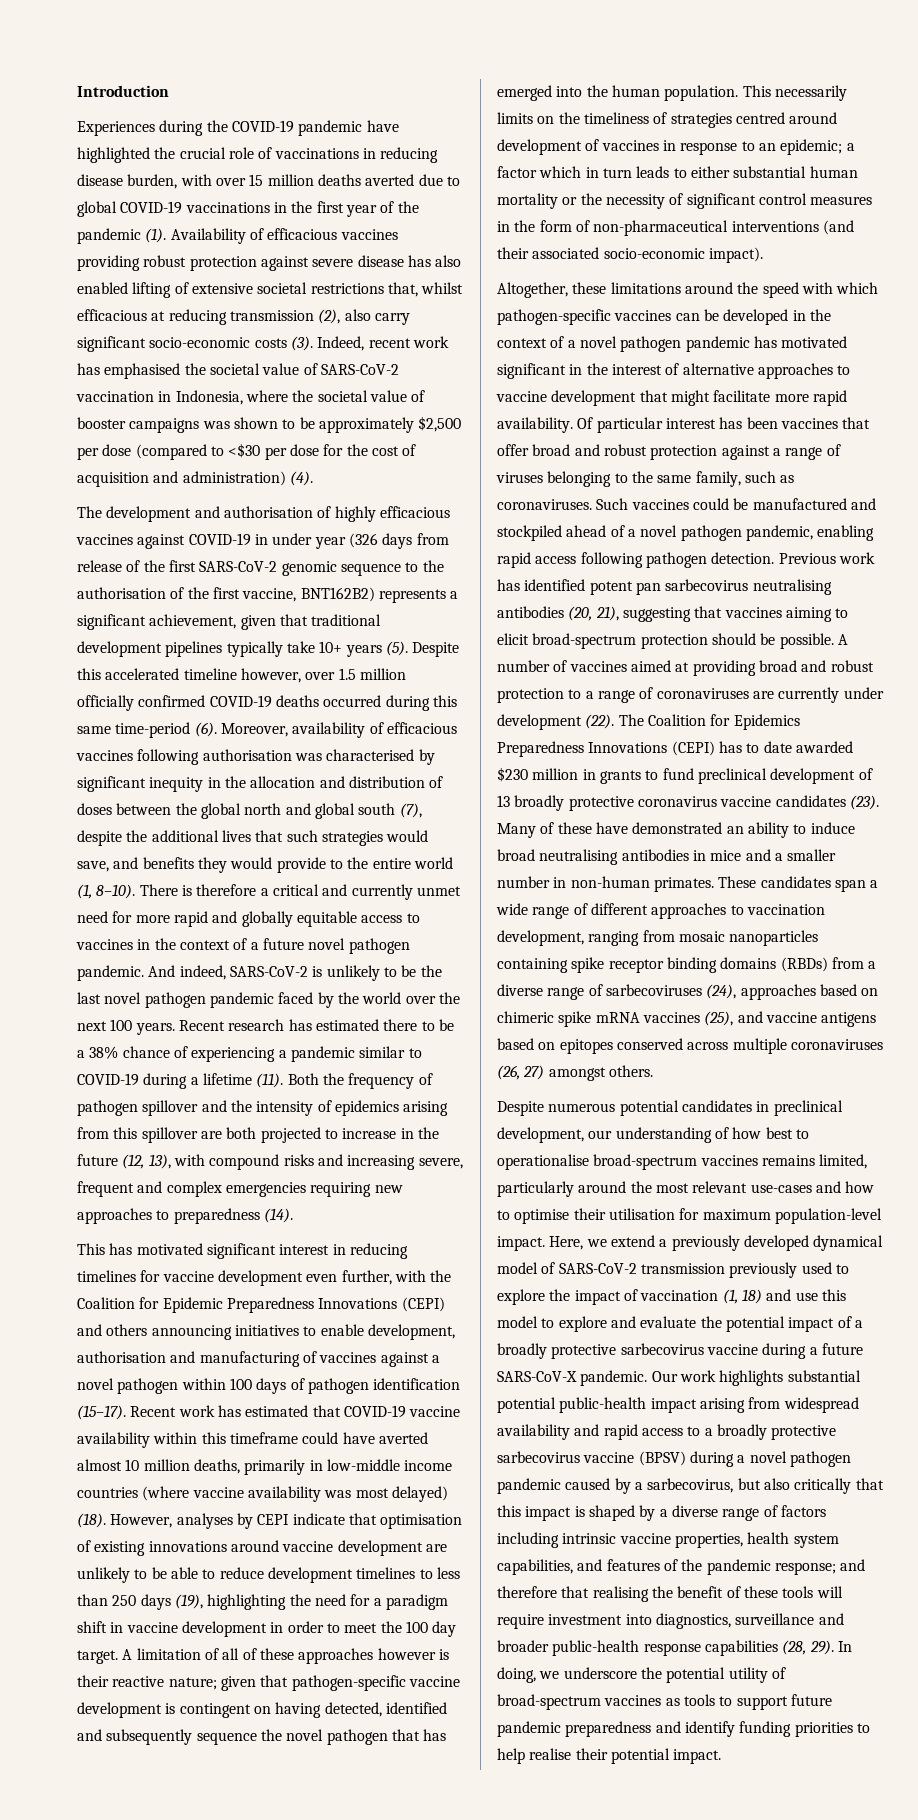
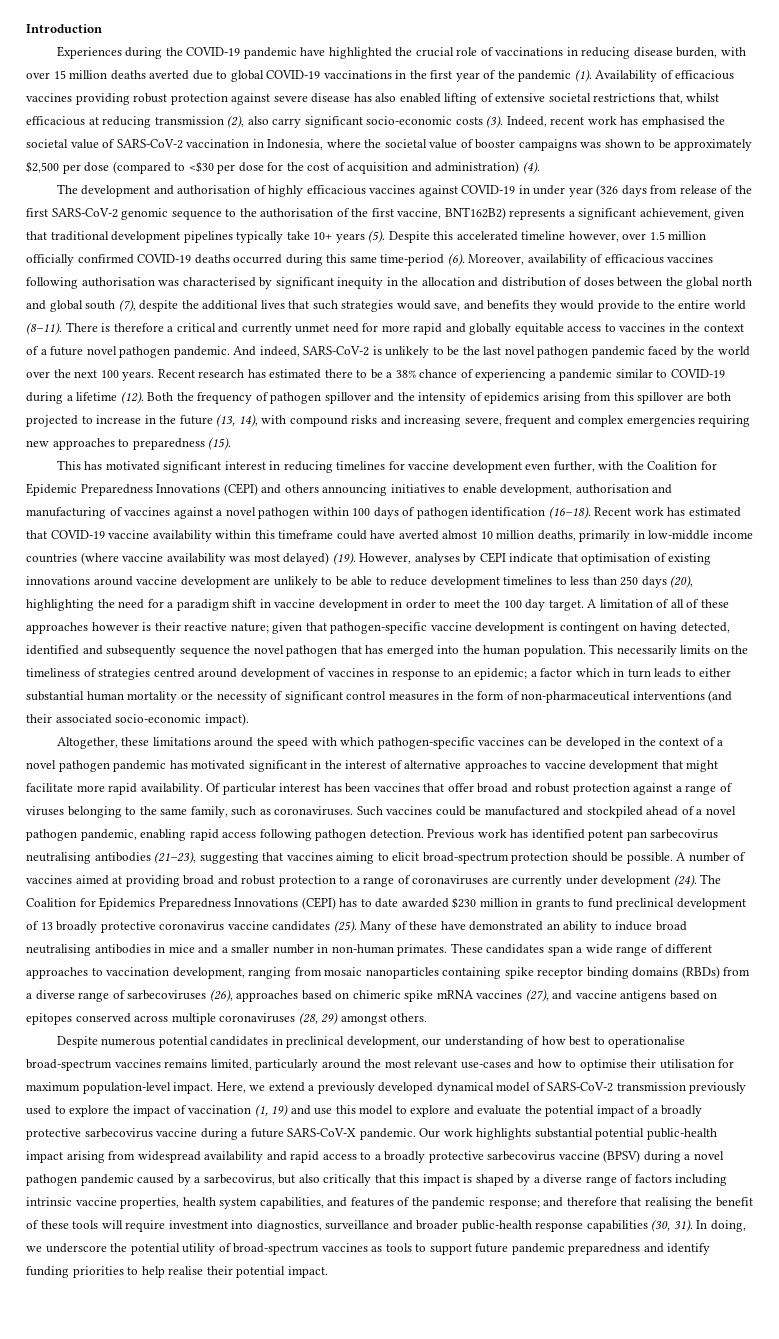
- Moreover, availability of efficacious vaccines following authorisation was characterised by significant inequity in the allocation and distribution of doses between the global north and global south (7), despite the additional lives that such strategies would save, and benefits they would provide to the entire world (1, 8–10).
+ Moreover, availability of efficacious vaccines following authorisation was characterised by significant inequity in the allocation and distribution of doses between the global north and global south (7), despite the additional lives that such strategies would save, and benefits they would provide to the entire world (8–11).
- Recent research has estimated there to be a 38% chance of experiencing a pandemic similar to COVID-19 during a lifetime (11).
+ Recent research has estimated there to be a 38% chance of experiencing a pandemic similar to COVID-19 during a lifetime (12).
- Both the frequency of pathogen spillover and the intensity of epidemics arising from this spillover are both projected to increase in the future (12, 13), with compound risks and increasing severe, frequent and complex emergencies requiring new approaches to preparedness (14).
+ Both the frequency of pathogen spillover and the intensity of epidemics arising from this spillover are both projected to increase in the future (13, 14), with compound risks and increasing severe, frequent and complex emergencies requiring new approaches to preparedness (15).
- This has motivated significant interest in reducing timelines for vaccine development even further, with the Coalition for Epidemic Preparedness Innovations (CEPI) and others announcing initiatives to enable development, authorisation and manufacturing of vaccines against a novel pathogen within 100 days of pathogen identification (15–17).
+ This has motivated significant interest in reducing timelines for vaccine development even further, with the Coalition for Epidemic Preparedness Innovations (CEPI) and others announcing initiatives to enable development, authorisation and manufacturing of vaccines against a novel pathogen within 100 days of pathogen identification (16–18).
- Recent work has estimated that COVID-19 vaccine availability within this timeframe could have averted almost 10 million deaths, primarily in low-middle income countries (where vaccine availability was most delayed) (18).
+ Recent work has estimated that COVID-19 vaccine availability within this timeframe could have averted almost 10 million deaths, primarily in low-middle income countries (where vaccine availability was most delayed) (19).
- However, analyses by CEPI indicate that optimisation of existing innovations around vaccine development are unlikely to be able to reduce development timelines to less than 250 days (19), highlighting the need for a paradigm shift in vaccine development in order to meet the 100 day target.
+ However, analyses by CEPI indicate that optimisation of existing innovations around vaccine development are unlikely to be able to reduce development timelines to less than 250 days (20), highlighting the need for a paradigm shift in vaccine development in order to meet the 100 day target.
- Previous work has identified potent pan sarbecovirus neutralising antibodies (20, 21), suggesting that vaccines aiming to elicit broad-spectrum protection should be possible.
+ Previous work has identified potent pan sarbecovirus neutralising antibodies (21–23), suggesting that vaccines aiming to elicit broad-spectrum protection should be possible.
- A number of vaccines aimed at providing broad and robust protection to a range of coronaviruses are currently under development (22).
+ A number of vaccines aimed at providing broad and robust protection to a range of coronaviruses are currently under development (24).
- The Coalition for Epidemics Preparedness Innovations (CEPI) has to date awarded $230 million in grants to fund preclinical development of 13 broadly protective coronavirus vaccine candidates (23).
+ The Coalition for Epidemics Preparedness Innovations (CEPI) has to date awarded $230 million in grants to fund preclinical development of 13 broadly protective coronavirus vaccine candidates (25).
- These candidates span a wide range of different approaches to vaccination development, ranging from mosaic nanoparticles containing spike receptor binding domains (RBDs) from a diverse range of sarbecoviruses (24), approaches based on chimeric spike mRNA vaccines (25), and vaccine antigens based on epitopes conserved across multiple coronaviruses (26, 27) amongst others.
+ These candidates span a wide range of different approaches to vaccination development, ranging from mosaic nanoparticles containing spike receptor binding domains (RBDs) from a diverse range of sarbecoviruses (26), approaches based on chimeric spike mRNA vaccines (27), and vaccine antigens based on epitopes conserved across multiple coronaviruses (28, 29) amongst others.
- Here, we extend a previously developed dynamical model of SARS-CoV-2 transmission previously used to explore the impact of vaccination (1, 18) and use this model to explore and evaluate the potential impact of a broadly protective sarbecovirus vaccine during a future SARS-CoV-X pandemic.
+ Here, we extend a previously developed dynamical model of SARS-CoV-2 transmission previously used to explore the impact of vaccination (1, 19) and use this model to explore and evaluate the potential impact of a broadly protective sarbecovirus vaccine during a future SARS-CoV-X pandemic.
- and therefore that realising the benefit of these tools will require investment into diagnostics, surveillance and broader public-health response capabilities (28, 29).
+ and therefore that realising the benefit of these tools will require investment into diagnostics, surveillance and broader public-health response capabilities (30, 31).

